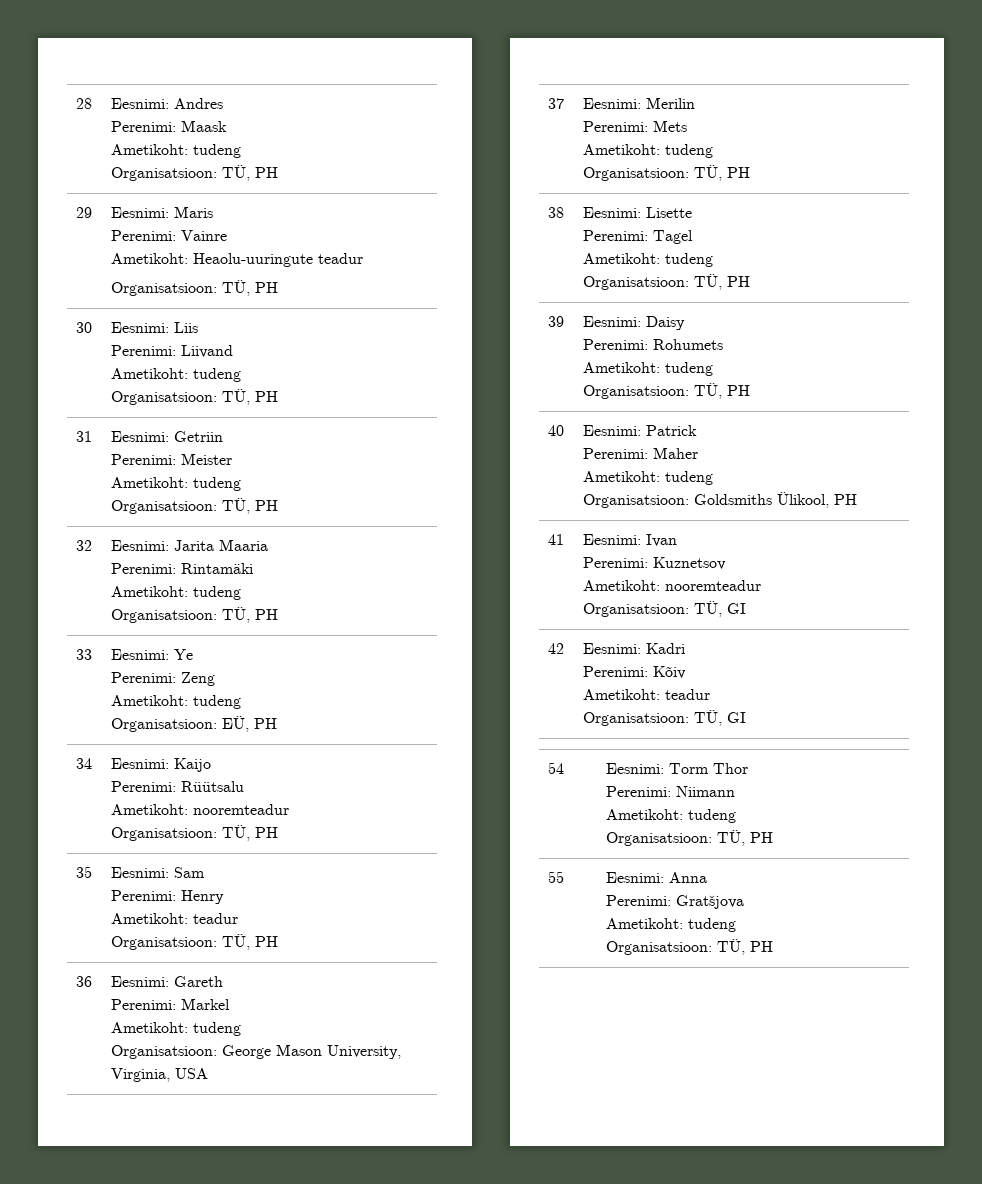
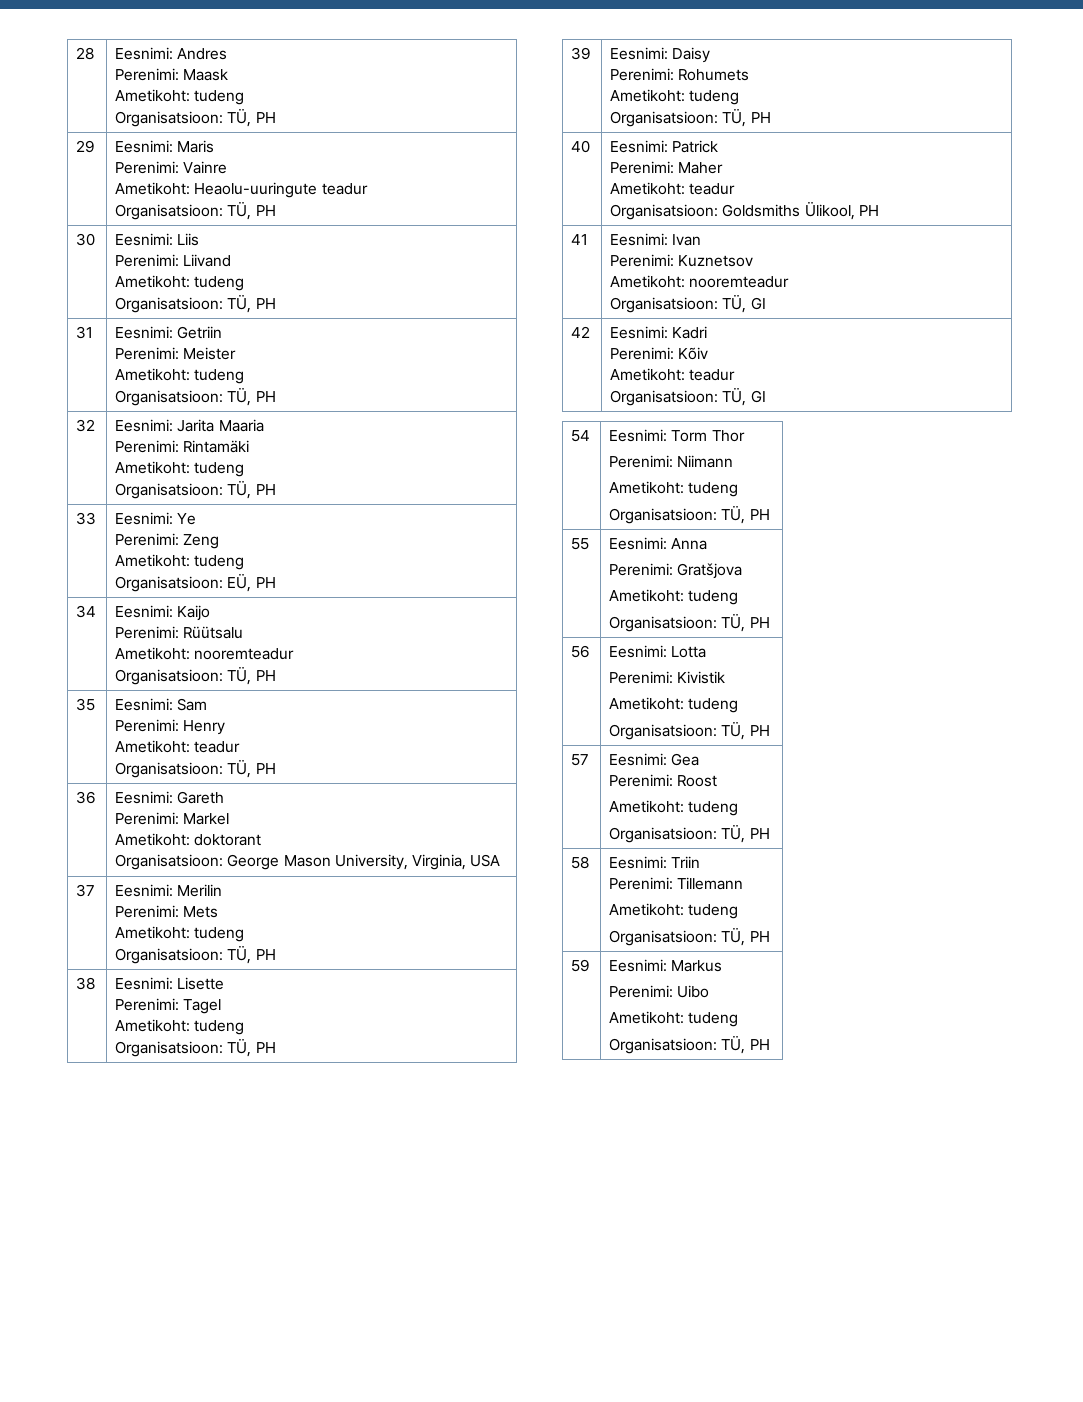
  36 | Eesnimi: Gareth
  Perenimi: Markel
- Ametikoht: tudeng
+ Ametikoht: doktorant
  40 | Eesnimi: Patrick
  Perenimi: Maher
- Ametikoht: tudeng
+ Ametikoht: teadur
+ 56 | Eesnimi: Lotta
+ Perenimi: Kivistik
+ Ametikoht: tudeng
+ Organisatsioon: TÜ, PH
+ 57 | Eesnimi: Gea
+ Perenimi: Roost
+ Ametikoht: tudeng
+ Organisatsioon: TÜ, PH
+ 58 | Eesnimi: Triin
+ Perenimi: Tillemann
+ Ametikoht: tudeng
+ Organisatsioon: TÜ, PH
+ 59 | Eesnimi: Markus
+ Perenimi: Uibo
+ Ametikoht: tudeng
+ Organisatsioon: TÜ, PH

